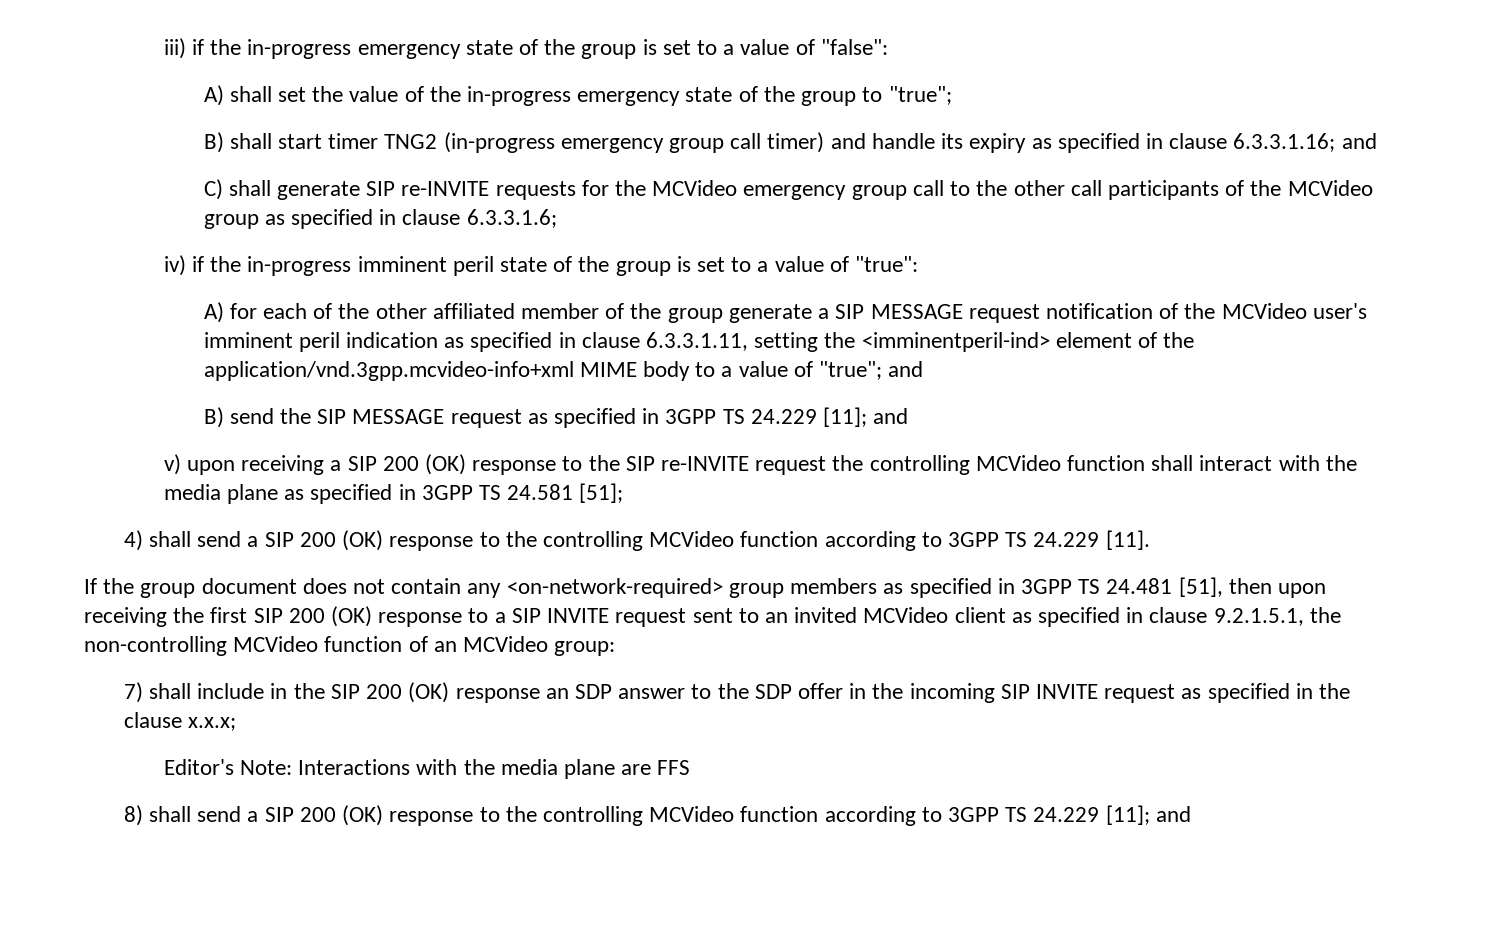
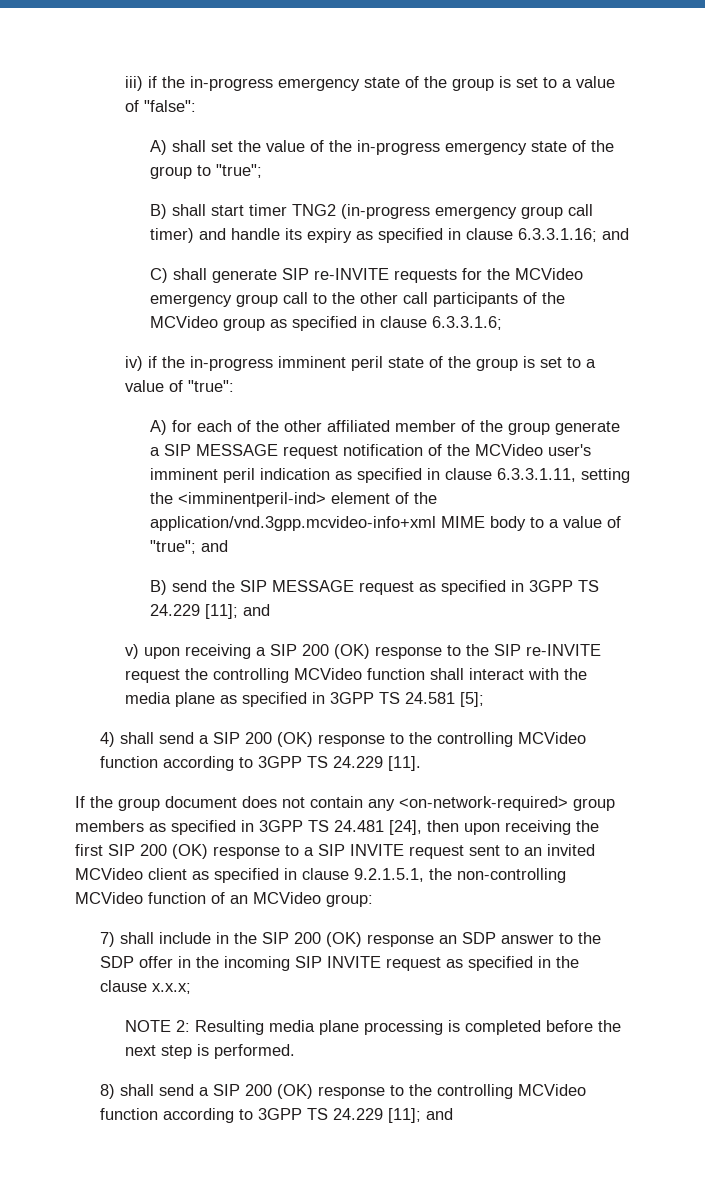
- v) upon receiving a SIP 200 (OK) response to the SIP re-INVITE request the controlling MCVideo function shall interact with the media plane as specified in 3GPP TS 24.581 [51];
+ v) upon receiving a SIP 200 (OK) response to the SIP re-INVITE request the controlling MCVideo function shall interact with the media plane as specified in 3GPP TS 24.581 [5];
- If the group document does not contain any <on-network-required> group members as specified in 3GPP TS 24.481 [51], then upon receiving the first SIP 200 (OK) response to a SIP INVITE request sent to an invited MCVideo client as specified in clause 9.2.1.5.1, the non-controlling MCVideo function of an MCVideo group:
+ If the group document does not contain any <on-network-required> group members as specified in 3GPP TS 24.481 [24], then upon receiving the first SIP 200 (OK) response to a SIP INVITE request sent to an invited MCVideo client as specified in clause 9.2.1.5.1, the non-controlling MCVideo function of an MCVideo group:
- Editor's Note: Interactions with the media plane are FFS
+ NOTE 2: Resulting media plane processing is completed before the next step is performed.

